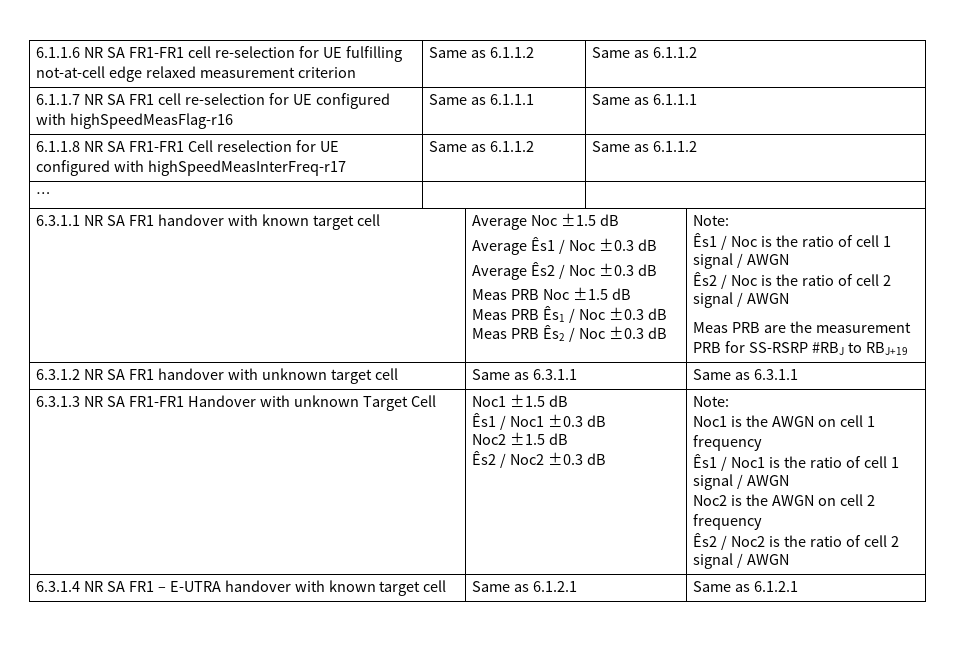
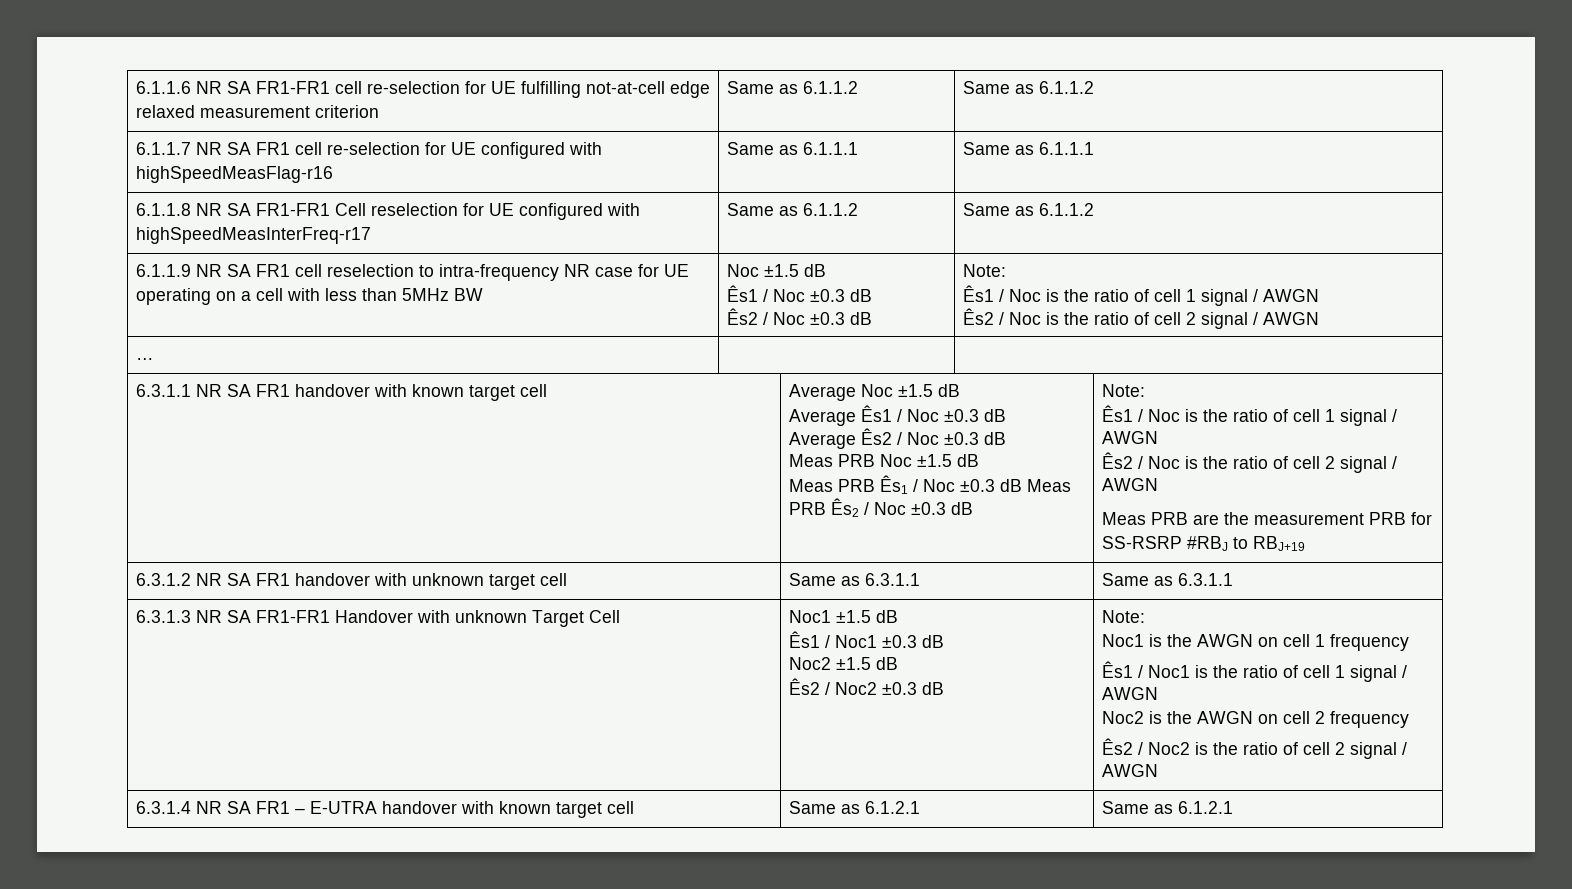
+ 6.1.1.9 NR SA FR1 cell reselection to intra-frequency NR case for UE operating on a cell with less than 5MHz BW | Noc ±1.5 dB
+ Ês1 / Noc ±0.3 dB
+ Ês2 / Noc ±0.3 dB | Note:
+ Ês1 / Noc is the ratio of cell 1 signal / AWGN
+ Ês2 / Noc is the ratio of cell 2 signal / AWGN

